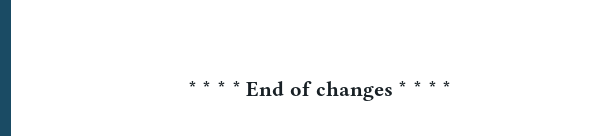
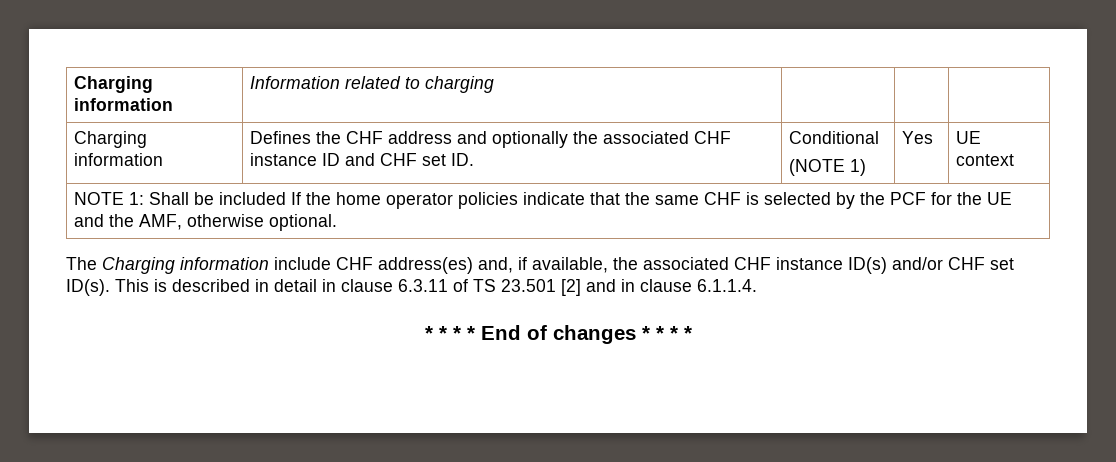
+ Charging information | Information related to charging | | |
+ Charging information | Defines the CHF address and optionally the associated CHF instance ID and CHF set ID. | Conditional
+ (NOTE 1) | Yes | UE context
+ NOTE 1: Shall be included If the home operator policies indicate that the same CHF is selected by the PCF for the UE and the AMF, otherwise optional.
+ The Charging information include CHF address(es) and, if available, the associated CHF instance ID(s) and/or CHF set ID(s). This is described in detail in clause 6.3.11 of TS 23.501 [2] and in clause 6.1.1.4.

